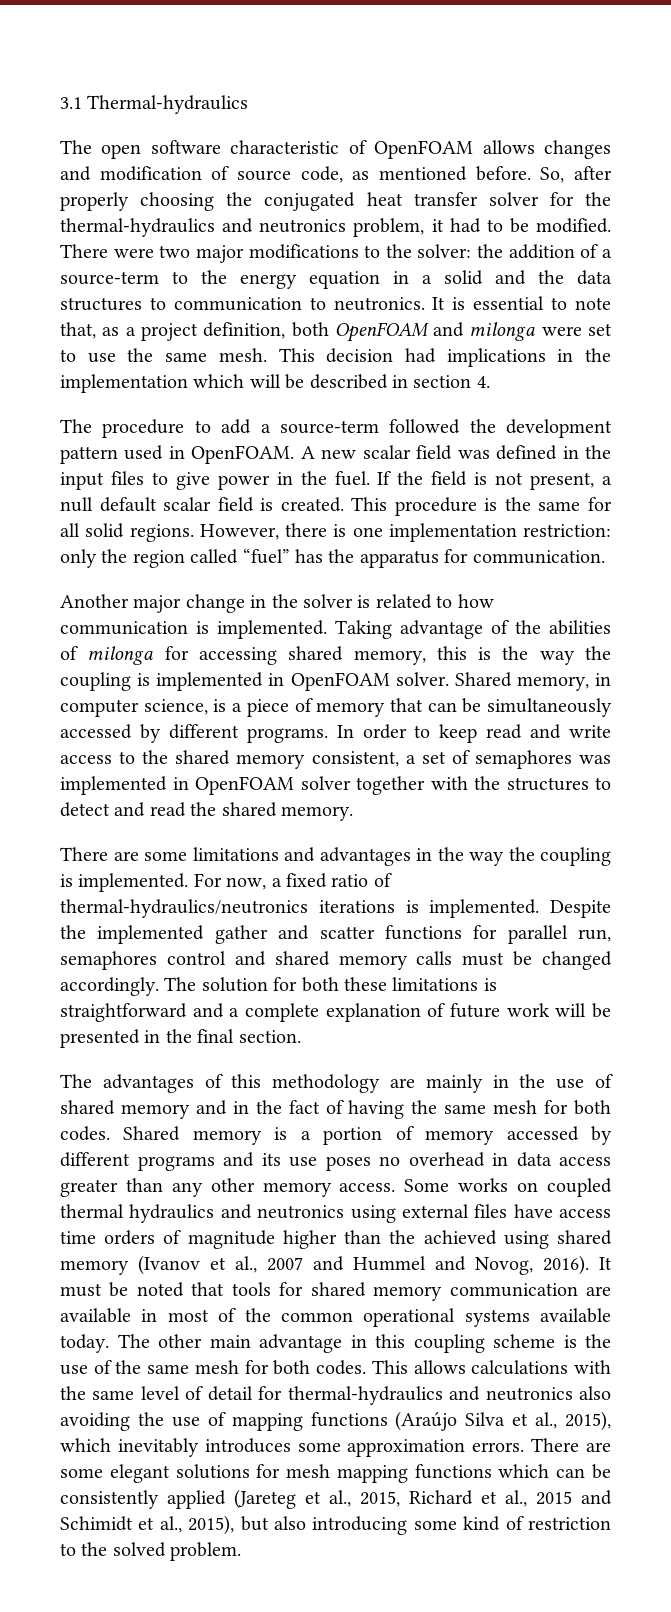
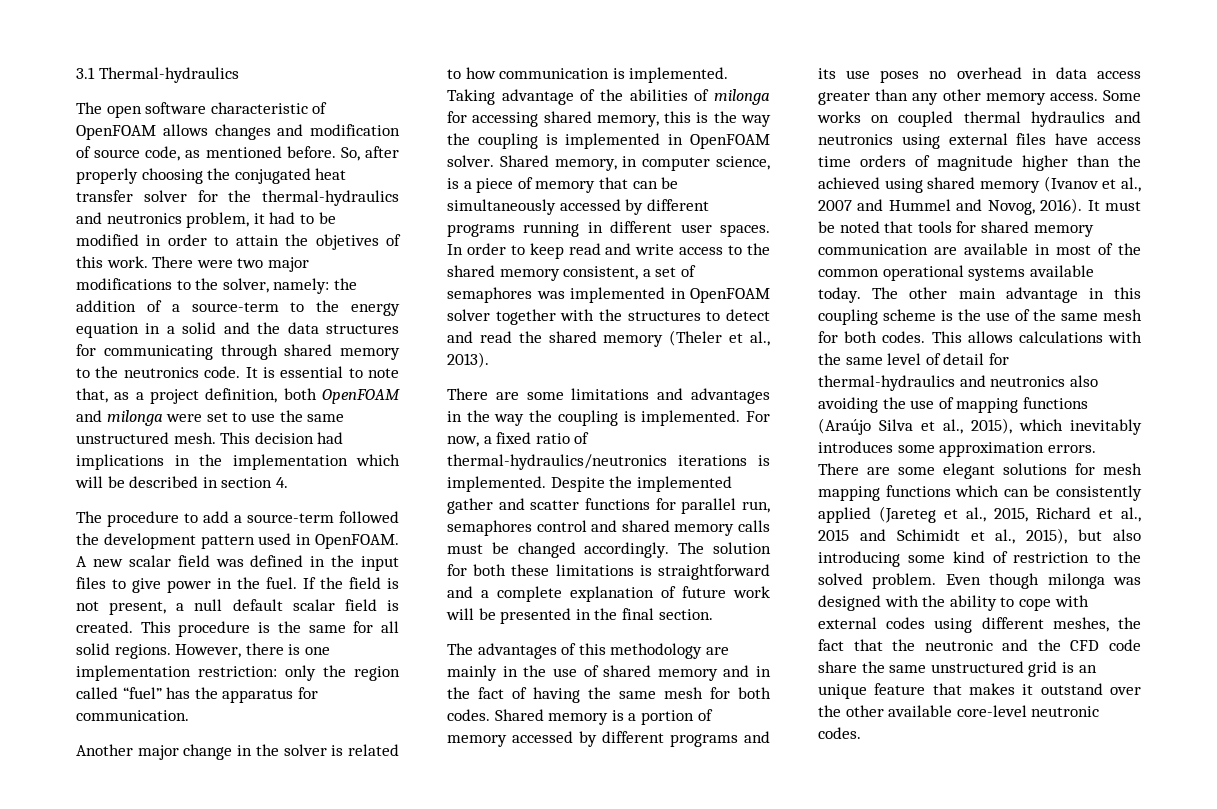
- So, after properly choosing the conjugated heat transfer solver for the thermal-hydraulics and neutronics problem, it had to be modified.
+ So, after properly choosing the conjugated heat transfer solver for the thermal-hydraulics and neutronics problem, it had to be modified in order to attain the objetives of this work.
- There were two major modifications to the solver: the addition of a source-term to the energy equation in a solid and the data structures to communication to neutronics.
+ There were two major modifications to the solver, namely: the addition of a source-term to the energy equation in a solid and the data structures for communicating through shared memory to the neutronics code.
- It is essential to note that, as a project definition, both OpenFOAM and milonga were set to use the same mesh.
+ It is essential to note that, as a project definition, both OpenFOAM and milonga were set to use the same unstructured mesh.
- Shared memory, in computer science, is a piece of memory that can be simultaneously accessed by different programs.
+ Shared memory, in computer science, is a piece of memory that can be simultaneously accessed by different programs running in different user spaces.
- In order to keep read and write access to the shared memory consistent, a set of semaphores was implemented in OpenFOAM solver together with the structures to detect and read the shared memory.
+ In order to keep read and write access to the shared memory consistent, a set of semaphores was implemented in OpenFOAM solver together with the structures to detect and read the shared memory (Theler et al., 2013).
+ Even though milonga was designed with the ability to cope with external codes using different meshes, the fact that the neutronic and the CFD code share the same unstructured grid is an unique feature that makes it outstand over the other available core-level neutronic codes.

